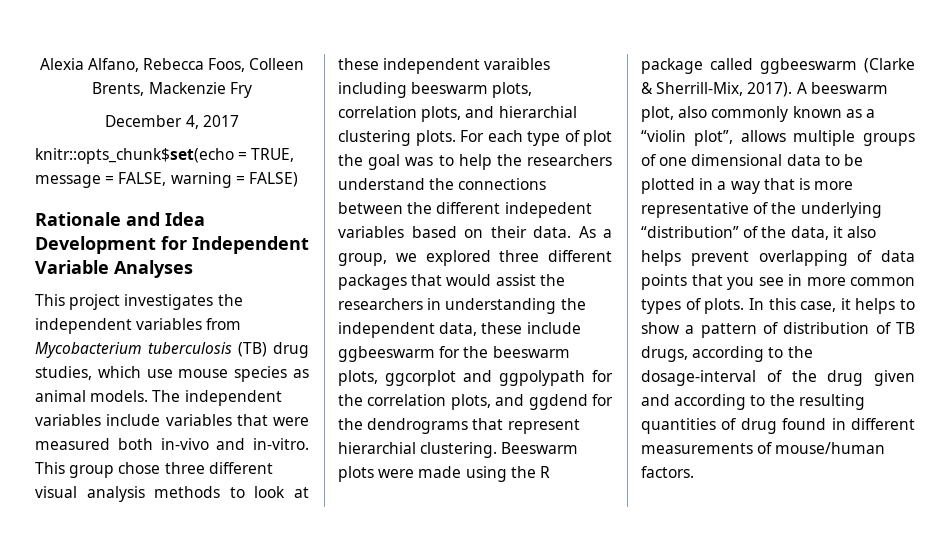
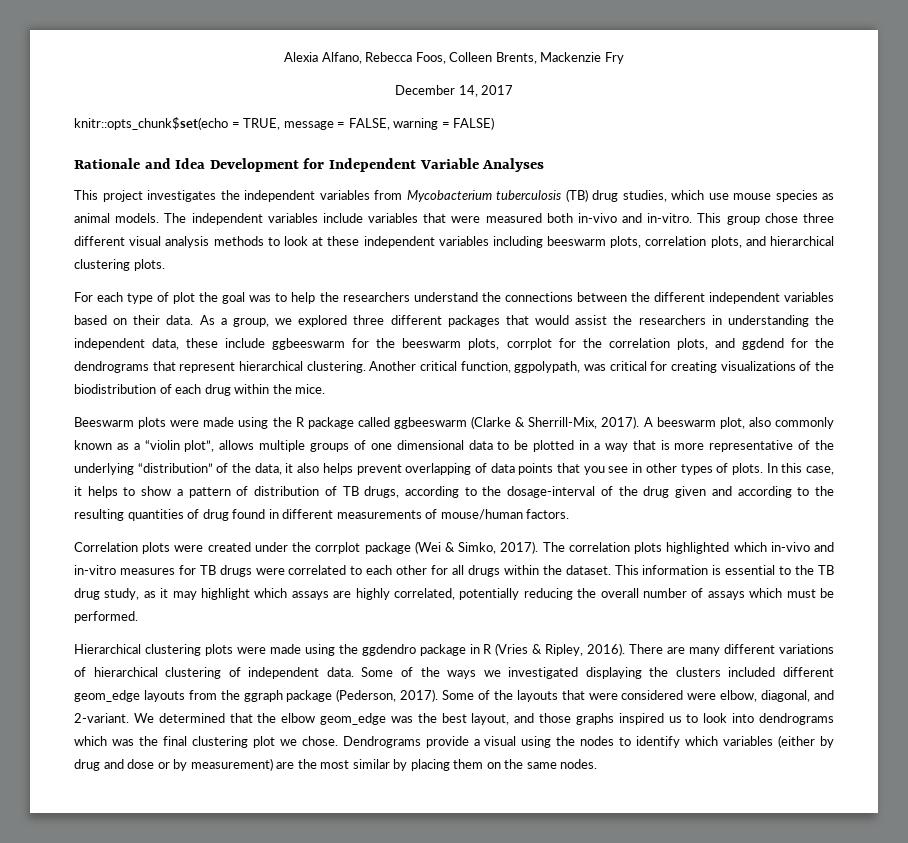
- December 4, 2017
+ December 14, 2017
- This group chose three different visual analysis methods to look at these independent varaibles including beeswarm plots, correlation plots, and hierarchial clustering plots. For each type of plot the goal was to help the researchers understand the connections between the different indepedent variables based on their data.
+ This group chose three different visual analysis methods to look at these independent variables including beeswarm plots, correlation plots, and hierarchical clustering plots.
+ For each type of plot the goal was to help the researchers understand the connections between the different independent variables based on their data.
- As a group, we explored three different packages that would assist the researchers in understanding the independent data, these include ggbeeswarm for the beeswarm plots, ggcorplot and ggpolypath for the correlation plots, and ggdend for the dendrograms that represent hierarchial clustering. Beeswarm plots were made using the R package called ggbeeswarm (Clarke & Sherrill-Mix, 2017).
+ As a group, we explored three different packages that would assist the researchers in understanding the independent data, these include ggbeeswarm for the beeswarm plots, corrplot for the correlation plots, and ggdend for the dendrograms that represent hierarchical clustering. Another critical function, ggpolypath, was critical for creating visualizations of the biodistribution of each drug within the mice.
+ Beeswarm plots were made using the R package called ggbeeswarm (Clarke & Sherrill-Mix, 2017).
- A beeswarm plot, also commonly known as a “violin plot”, allows multiple groups of one dimensional data to be plotted in a way that is more representative of the underlying “distribution” of the data, it also helps prevent overlapping of data points that you see in more common types of plots.
+ A beeswarm plot, also commonly known as a “violin plot”, allows multiple groups of one dimensional data to be plotted in a way that is more representative of the underlying “distribution” of the data, it also helps prevent overlapping of data points that you see in other types of plots.
+ Correlation plots were created under the corrplot package (Wei & Simko, 2017). The correlation plots highlighted which in-vivo and in-vitro measures for TB drugs were correlated to each other for all drugs within the dataset. This information is essential to the TB drug study, as it may highlight which assays are highly correlated, potentially reducing the overall number of assays which must be performed.
+ Hierarchical clustering plots were made using the ggdendro package in R (Vries & Ripley, 2016). There are many different variations of hierarchical clustering of independent data. Some of the ways we investigated displaying the clusters included different geom_edge layouts from the ggraph package (Pederson, 2017). Some of the layouts that were considered were elbow, diagonal, and 2-variant. We determined that the elbow geom_edge was the best layout, and those graphs inspired us to look into dendrograms which was the final clustering plot we chose. Dendrograms provide a visual using the nodes to identify which variables (either by drug and dose or by measurement) are the most similar by placing them on the same nodes.

